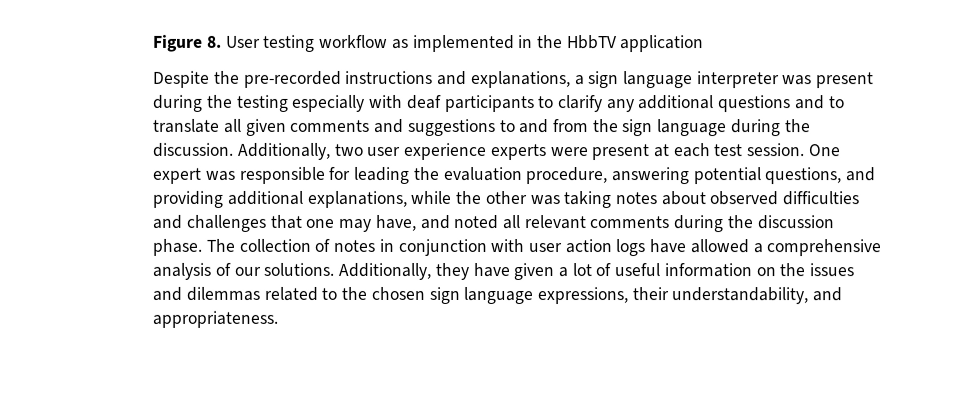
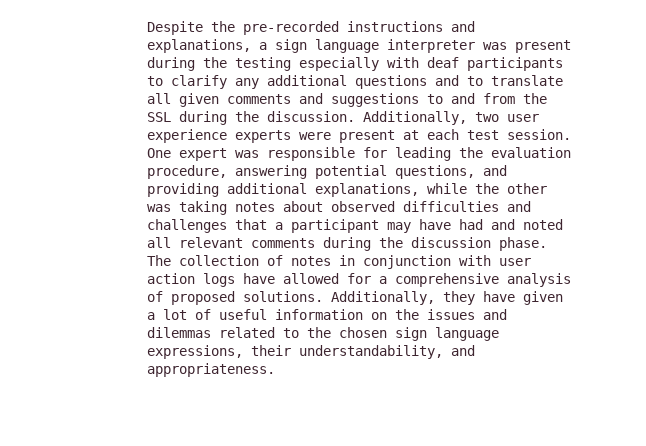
- Figure 8. User testing workflow as implemented in the HbbTV application
- Despite the pre-recorded instructions and explanations, a sign language interpreter was present during the testing especially with deaf participants to clarify any additional questions and to translate all given comments and suggestions to and from the sign language during the discussion.
+ Despite the pre-recorded instructions and explanations, a sign language interpreter was present during the testing especially with deaf participants to clarify any additional questions and to translate all given comments and suggestions to and from the SSL during the discussion.
- One expert was responsible for leading the evaluation procedure, answering potential questions, and providing additional explanations, while the other was taking notes about observed difficulties and challenges that one may have, and noted all relevant comments during the discussion phase.
+ One expert was responsible for leading the evaluation procedure, answering potential questions, and providing additional explanations, while the other was taking notes about observed difficulties and challenges that a participant may have had and noted all relevant comments during the discussion phase.
- The collection of notes in conjunction with user action logs have allowed a comprehensive analysis of our solutions.
+ The collection of notes in conjunction with user action logs have allowed for a comprehensive analysis of proposed solutions.

